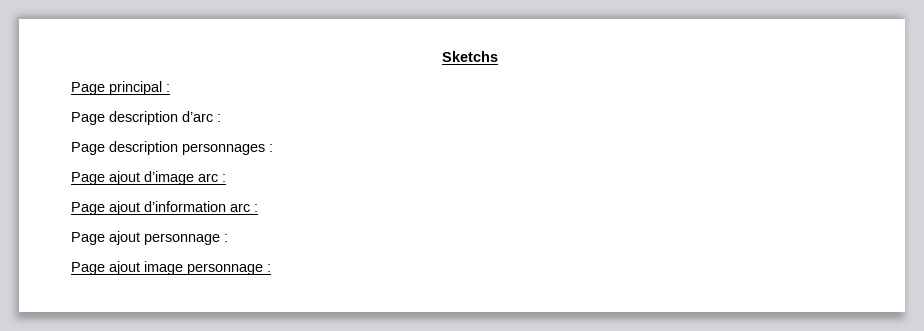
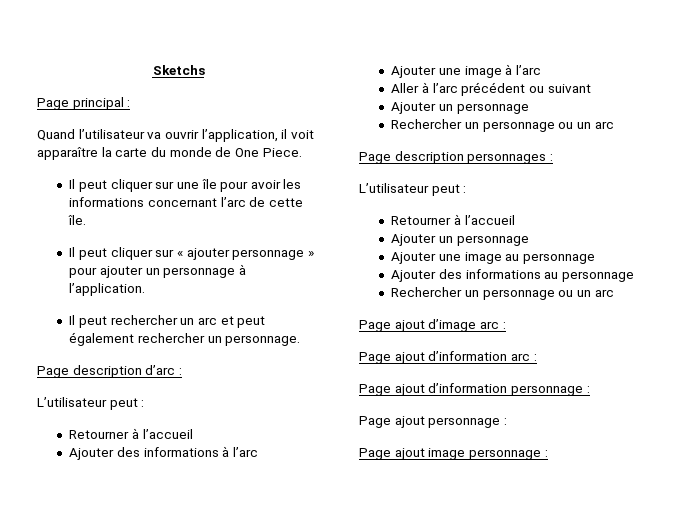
+ Quand l’utilisateur va ouvrir l’application, il voit apparaître la carte du monde de One Piece.
+ Il peut cliquer sur une île pour avoir les informations concernant l’arc de cette île.
+ Il peut cliquer sur « ajouter personnage » pour ajouter un personnage à l’application.
+ Il peut rechercher un arc et peut également rechercher un personnage.
  Page description d’arc :
+ L’utilisateur peut :
+ Retourner à l’accueil
+ Ajouter des informations à l’arc
+ Ajouter une image à l’arc
+ Aller à l’arc précédent ou suivant
+ Ajouter un personnage
+ Rechercher un personnage ou un arc
  Page description personnages :
+ L’utilisateur peut :
+ Retourner à l’accueil
+ Ajouter un personnage
+ Ajouter une image au personnage
+ Ajouter des informations au personnage
+ Rechercher un personnage ou un arc
+ Page ajout d’information personnage :

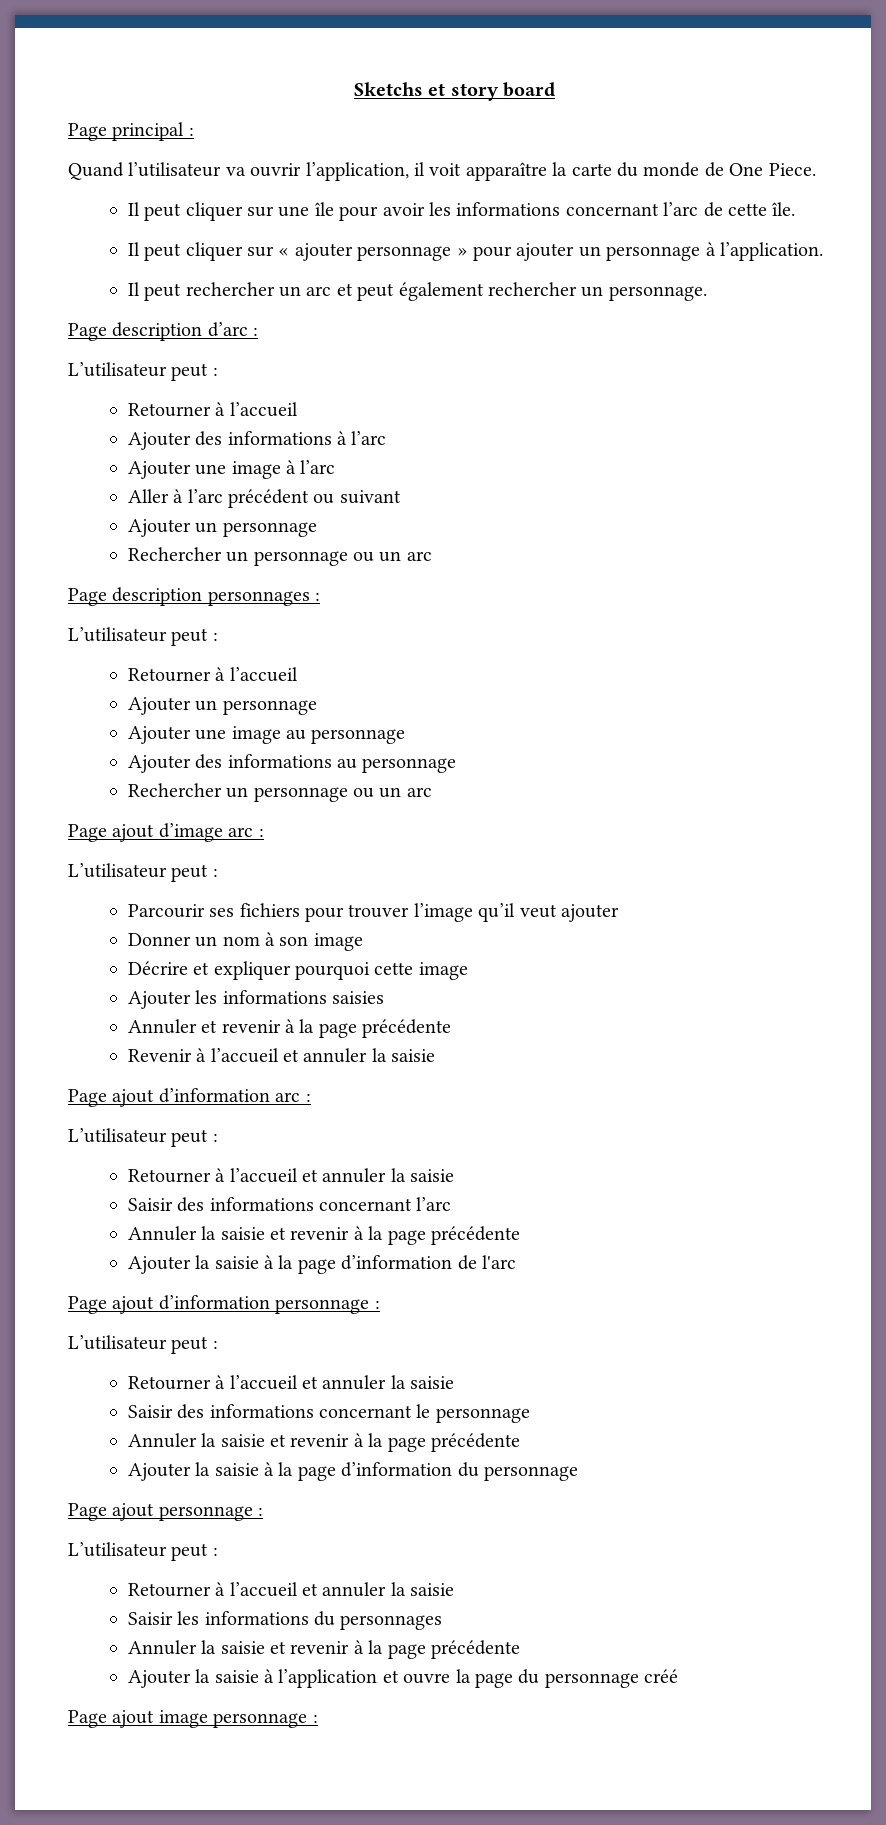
- Sketchs
+ Sketchs et story board
  Page ajout d’image arc :
+ L’utilisateur peut :
+ Parcourir ses fichiers pour trouver l’image qu’il veut ajouter
+ Donner un nom à son image
+ Décrire et expliquer pourquoi cette image
+ Ajouter les informations saisies
+ Annuler et revenir à la page précédente
+ Revenir à l’accueil et annuler la saisie
  Page ajout d’information arc :
+ L’utilisateur peut :
+ Retourner à l’accueil et annuler la saisie
+ Saisir des informations concernant l’arc
+ Annuler la saisie et revenir à la page précédente
+ Ajouter la saisie à la page d’information de l'arc
  Page ajout d’information personnage :
+ L’utilisateur peut :
+ Retourner à l’accueil et annuler la saisie
+ Saisir des informations concernant le personnage
+ Annuler la saisie et revenir à la page précédente
+ Ajouter la saisie à la page d’information du personnage
  Page ajout personnage :
+ L’utilisateur peut :
+ Retourner à l’accueil et annuler la saisie
+ Saisir les informations du personnages
+ Annuler la saisie et revenir à la page précédente
+ Ajouter la saisie à l’application et ouvre la page du personnage créé

